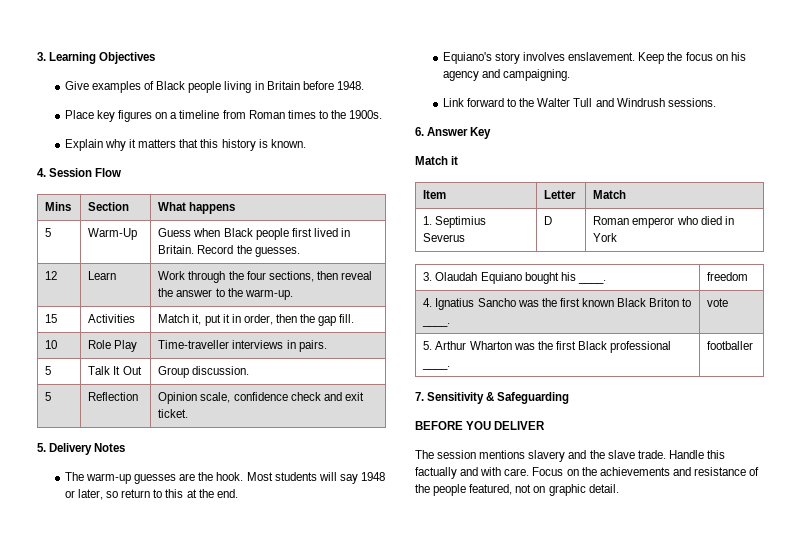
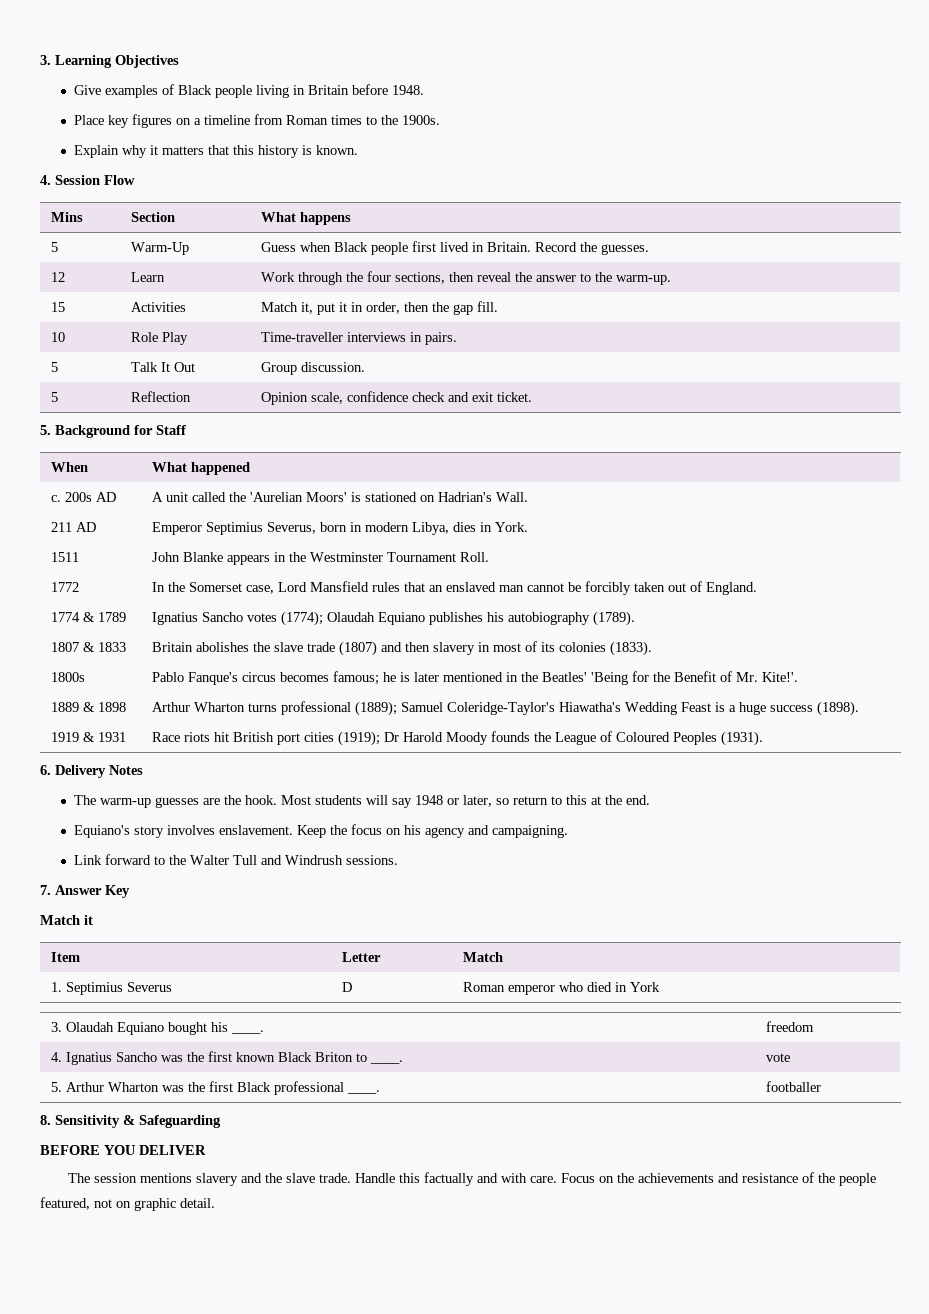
- 5. Delivery Notes
+ 5. Background for Staff
+ When | What happened
+ c. 200s AD | A unit called the 'Aurelian Moors' is stationed on Hadrian's Wall.
+ 211 AD | Emperor Septimius Severus, born in modern Libya, dies in York.
+ 1511 | John Blanke appears in the Westminster Tournament Roll.
+ 1772 | In the Somerset case, Lord Mansfield rules that an enslaved man cannot be forcibly taken out of England.
+ 1774 & 1789 | Ignatius Sancho votes (1774); Olaudah Equiano publishes his autobiography (1789).
+ 1807 & 1833 | Britain abolishes the slave trade (1807) and then slavery in most of its colonies (1833).
+ 1800s | Pablo Fanque's circus becomes famous; he is later mentioned in the Beatles' 'Being for the Benefit of Mr. Kite!'.
+ 1889 & 1898 | Arthur Wharton turns professional (1889); Samuel Coleridge-Taylor's Hiawatha's Wedding Feast is a huge success (1898).
+ 1919 & 1931 | Race riots hit British port cities (1919); Dr Harold Moody founds the League of Coloured Peoples (1931).
+ 6. Delivery Notes
- 6. Answer Key
+ 7. Answer Key
- 7. Sensitivity & Safeguarding
+ 8. Sensitivity & Safeguarding

